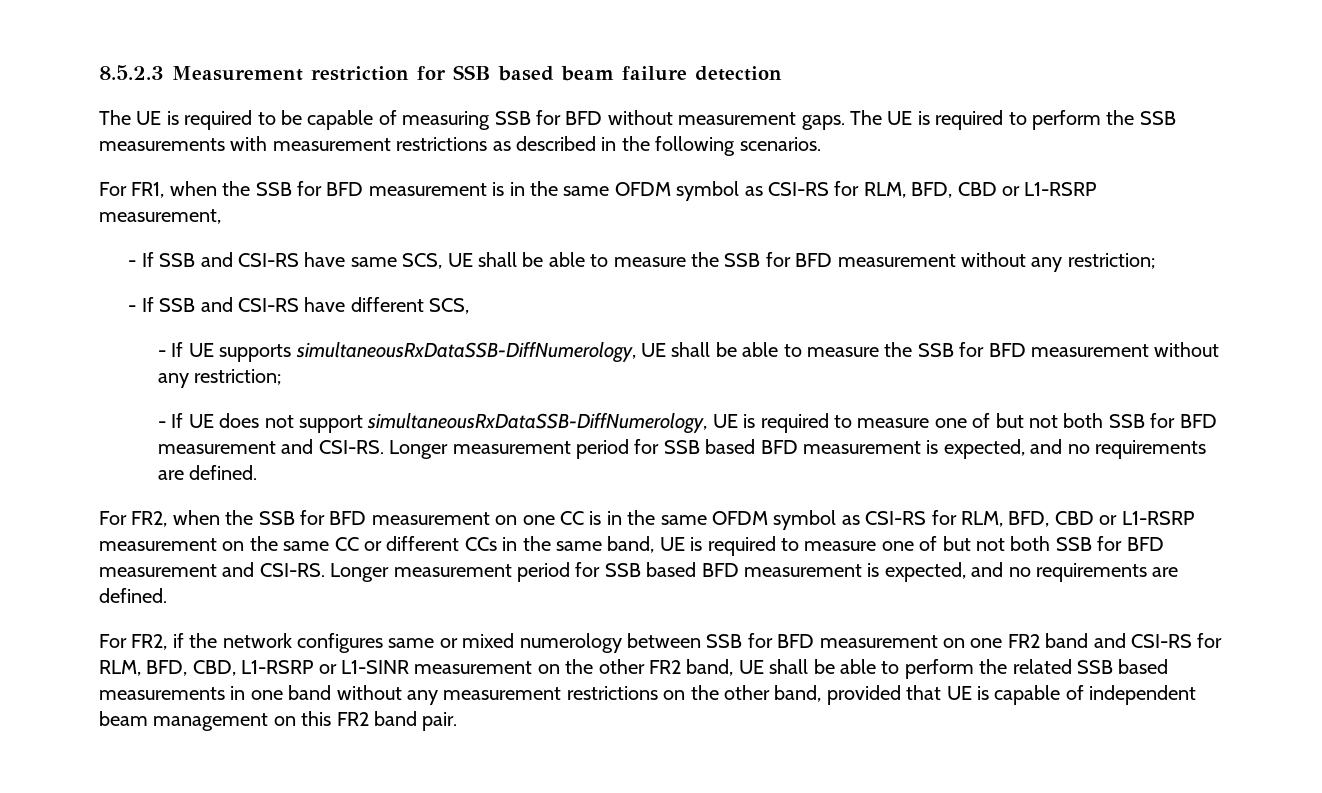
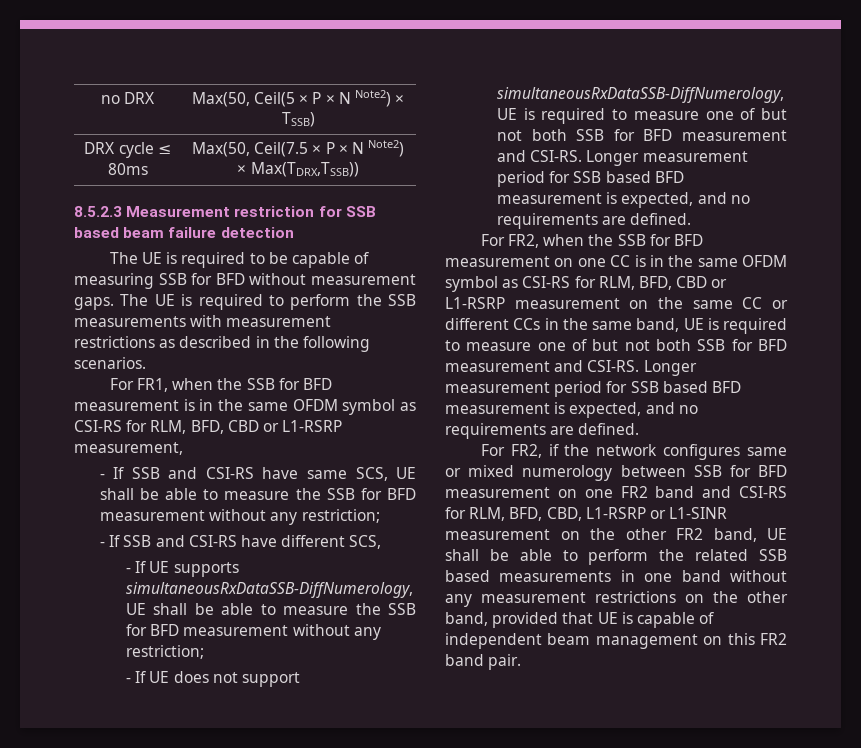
+ no DRX | Max(50, Ceil(5 × P × N Note2) × TSSB)
+ DRX cycle ≤ 80ms | Max(50, Ceil(7.5 × P × N Note2) × Max(TDRX,TSSB))

